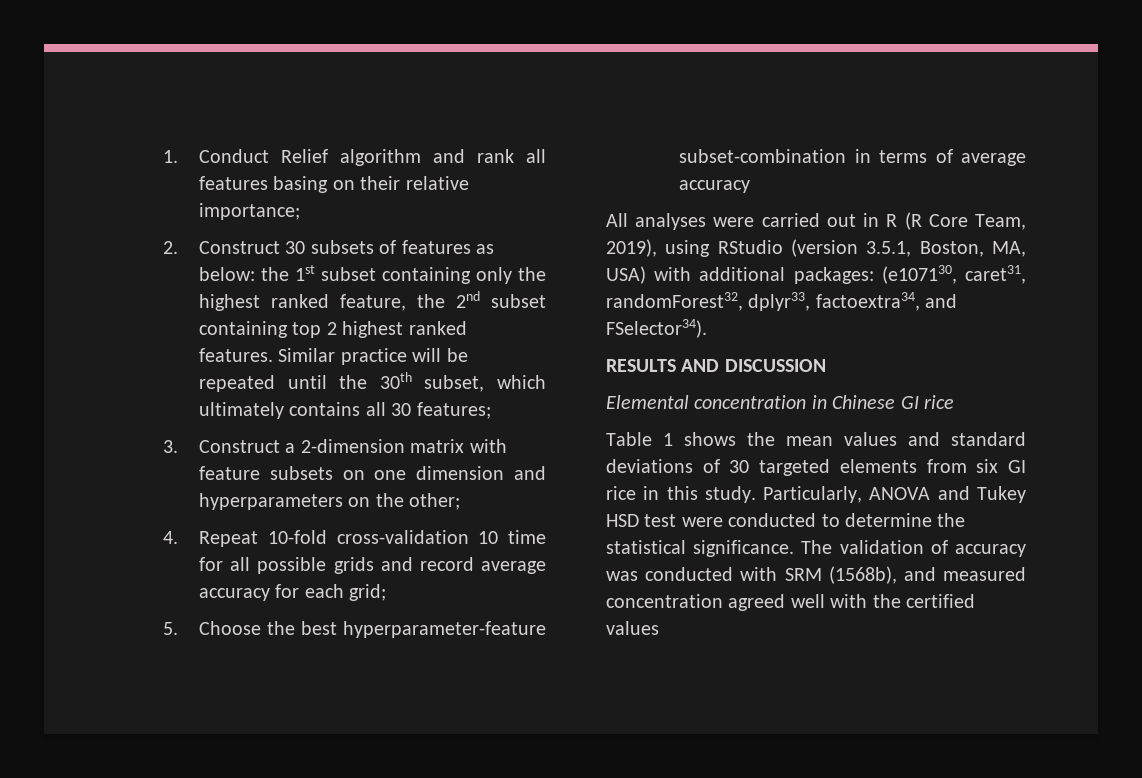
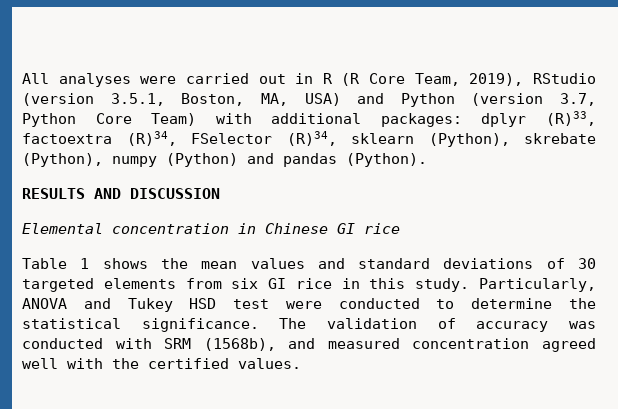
- 1. Conduct Relief algorithm and rank all features basing on their relative importance;
- 2. Construct 30 subsets of features as below: the 1st subset containing only the highest ranked feature, the 2nd subset containing top 2 highest ranked features. Similar practice will be repeated until the 30th subset, which ultimately contains all 30 features;
- 3. Construct a 2-dimension matrix with feature subsets on one dimension and hyperparameters on the other;
- 4. Repeat 10-fold cross-validation 10 time for all possible grids and record average accuracy for each grid;
- 5. Choose the best hyperparameter-feature subset-combination in terms of average accuracy
- All analyses were carried out in R (R Core Team, 2019), using RStudio (version 3.5.1, Boston, MA, USA) with additional packages: (e107130, caret31, randomForest32, dplyr33, factoextra34, and FSelector34).
+ All analyses were carried out in R (R Core Team, 2019), RStudio (version 3.5.1, Boston, MA, USA) and Python (version 3.7, Python Core Team) with additional packages: dplyr (R)33, factoextra (R)34, FSelector (R)34, sklearn (Python), skrebate (Python), numpy (Python) and pandas (Python).
- The validation of accuracy was conducted with SRM (1568b), and measured concentration agreed well with the certified values
+ The validation of accuracy was conducted with SRM (1568b), and measured concentration agreed well with the certified values.

